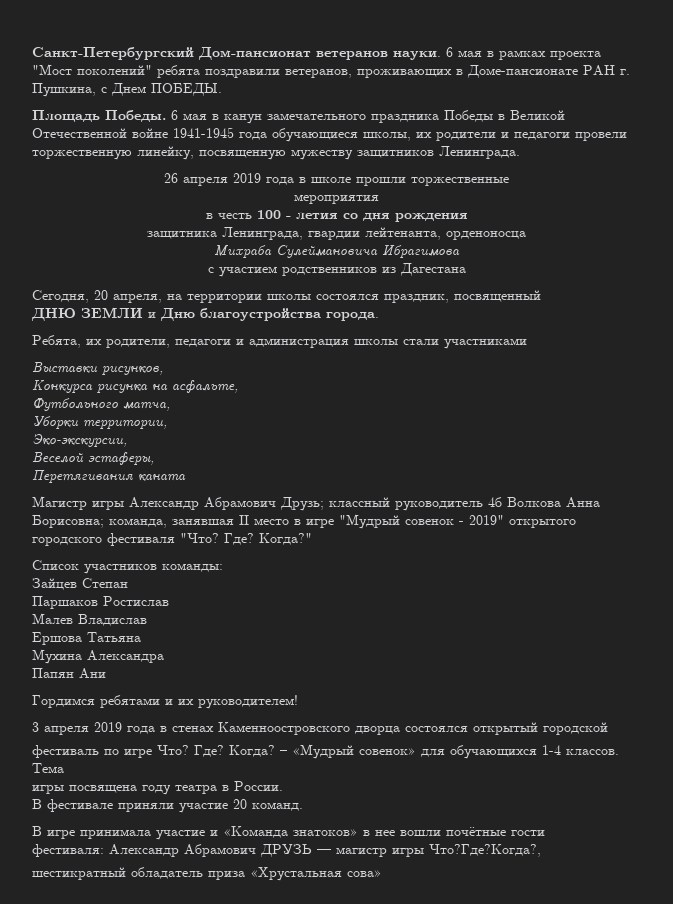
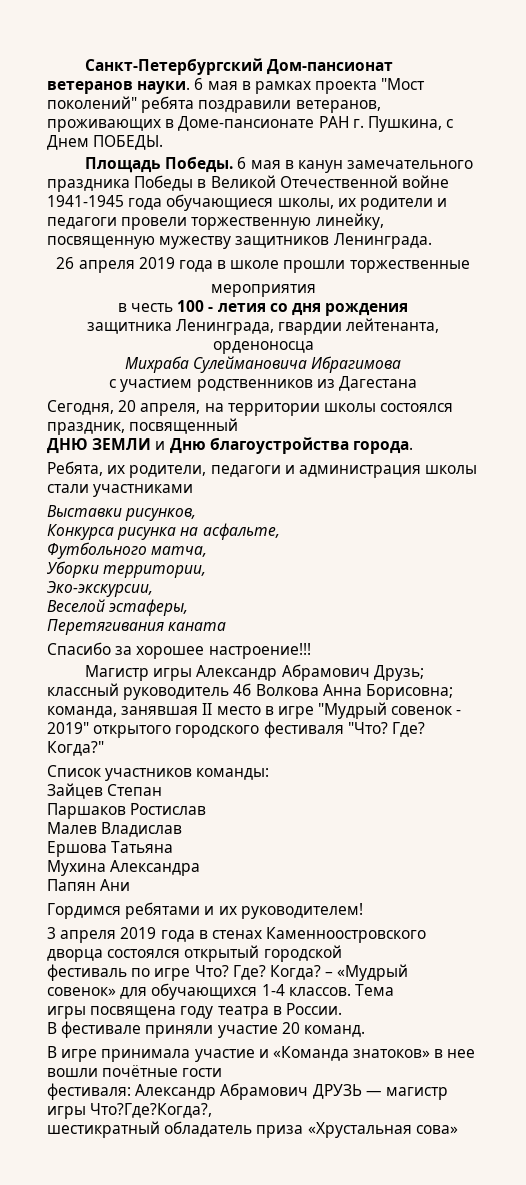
+ Спасибо за хорошее настроение!!!

